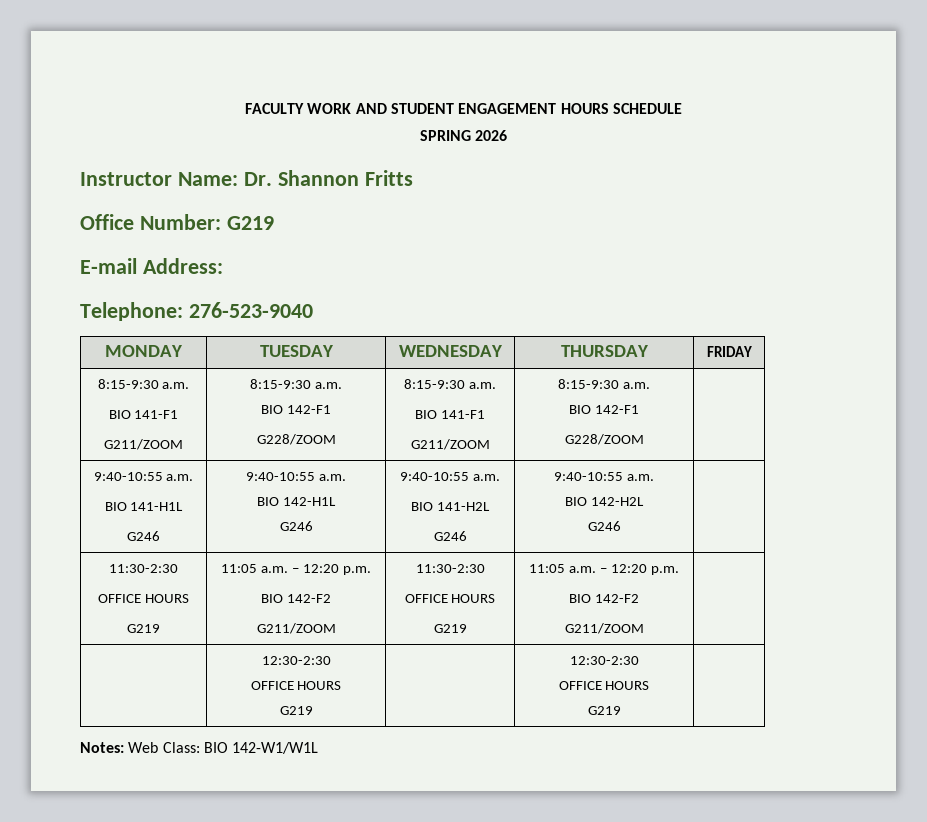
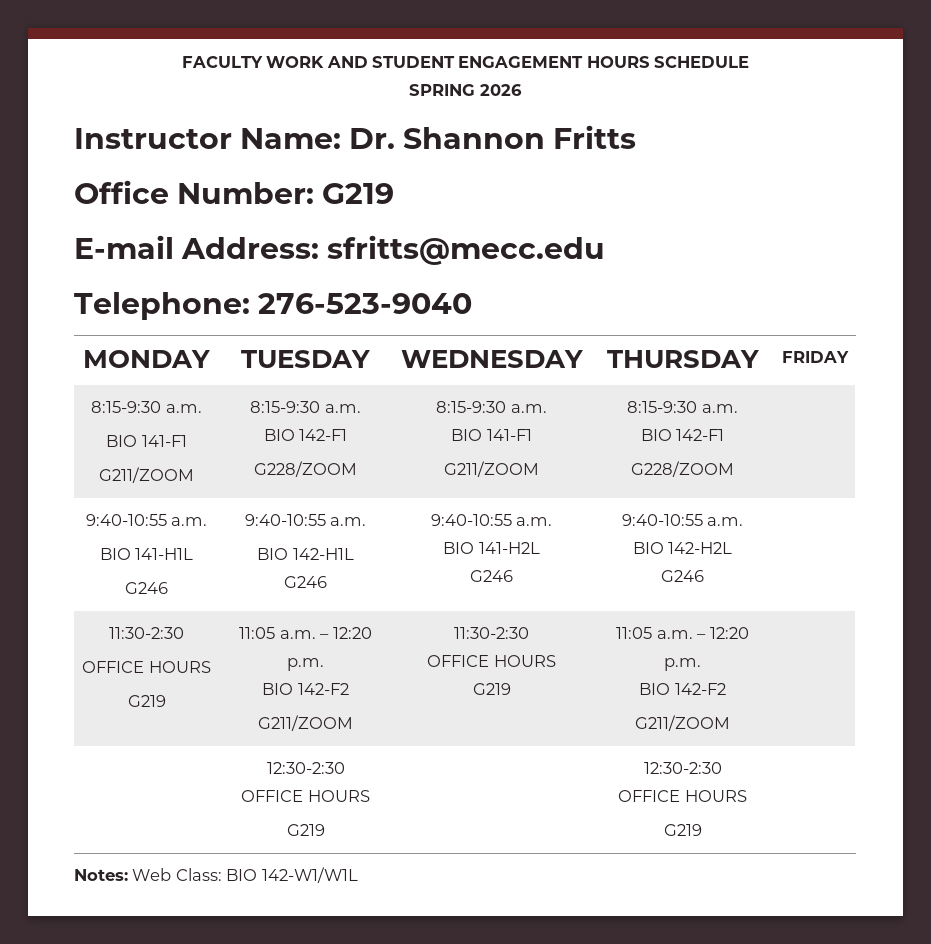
- E-mail Address:
+ E-mail Address: sfritts@mecc.edu

